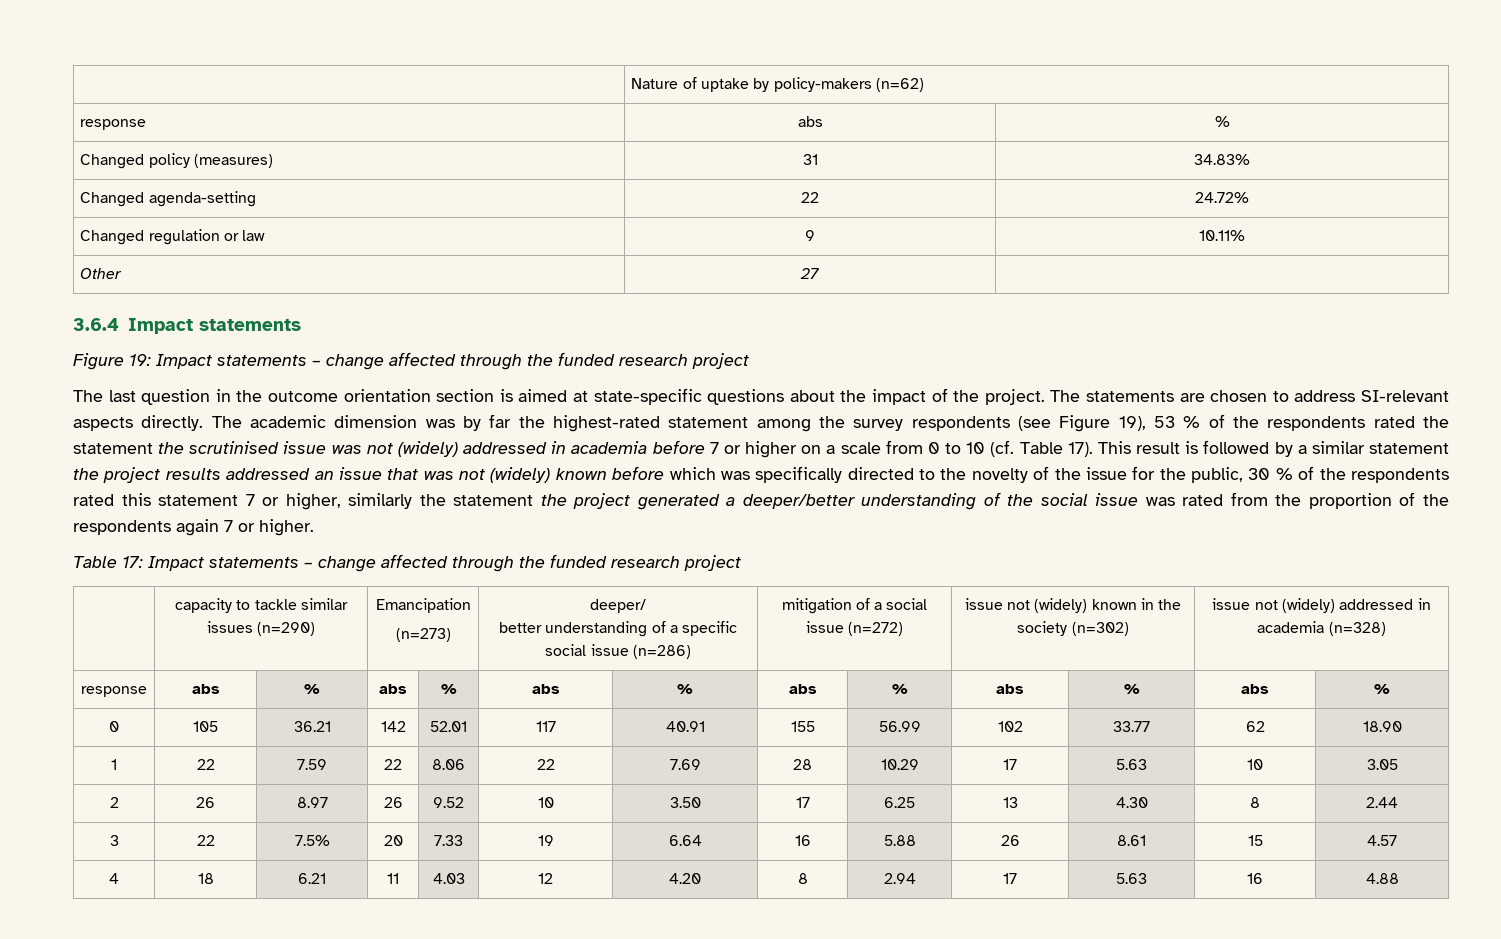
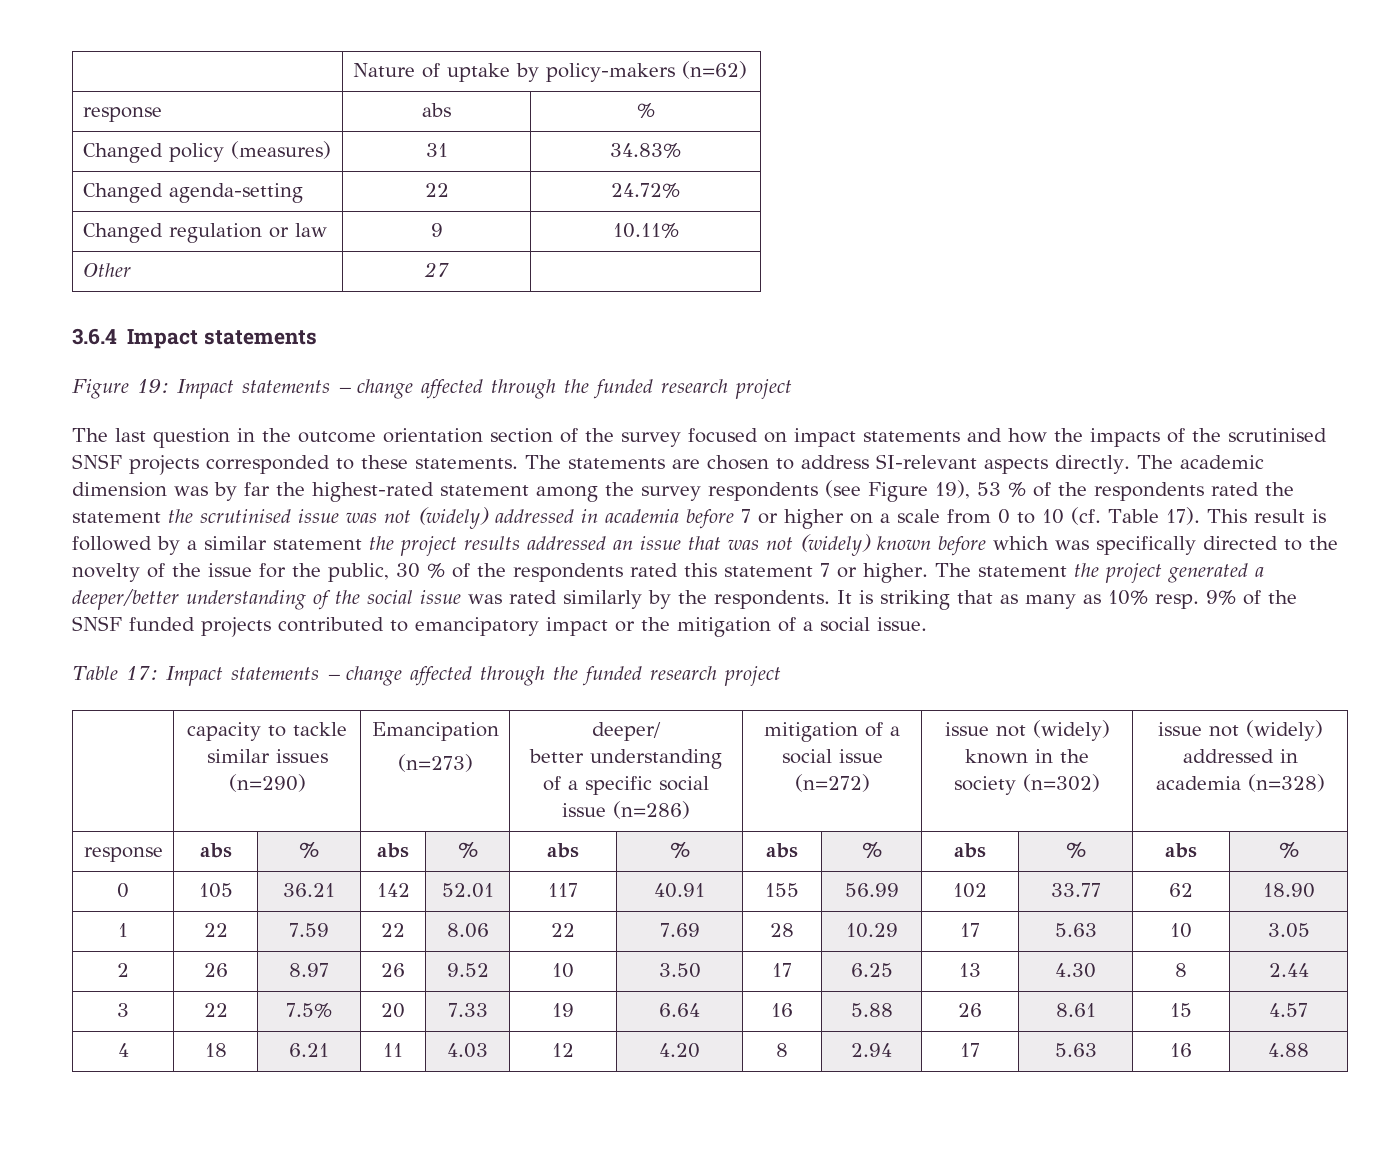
- The last question in the outcome orientation section is aimed at state-specific questions about the impact of the project.
+ The last question in the outcome orientation section of the survey focused on impact statements and how the impacts of the scrutinised SNSF projects corresponded to these statements.
- This result is followed by a similar statement the project results addressed an issue that was not (widely) known before which was specifically directed to the novelty of the issue for the public, 30 % of the respondents rated this statement 7 or higher, similarly the statement the project generated a deeper/better understanding of the social issue was rated from the proportion of the respondents again 7 or higher.
+ This result is followed by a similar statement the project results addressed an issue that was not (widely) known before which was specifically directed to the novelty of the issue for the public, 30 % of the respondents rated this statement 7 or higher. The statement the project generated a deeper/better understanding of the social issue was rated similarly by the respondents. It is striking that as many as 10% resp. 9% of the SNSF funded projects contributed to emancipatory impact or the mitigation of a social issue.

